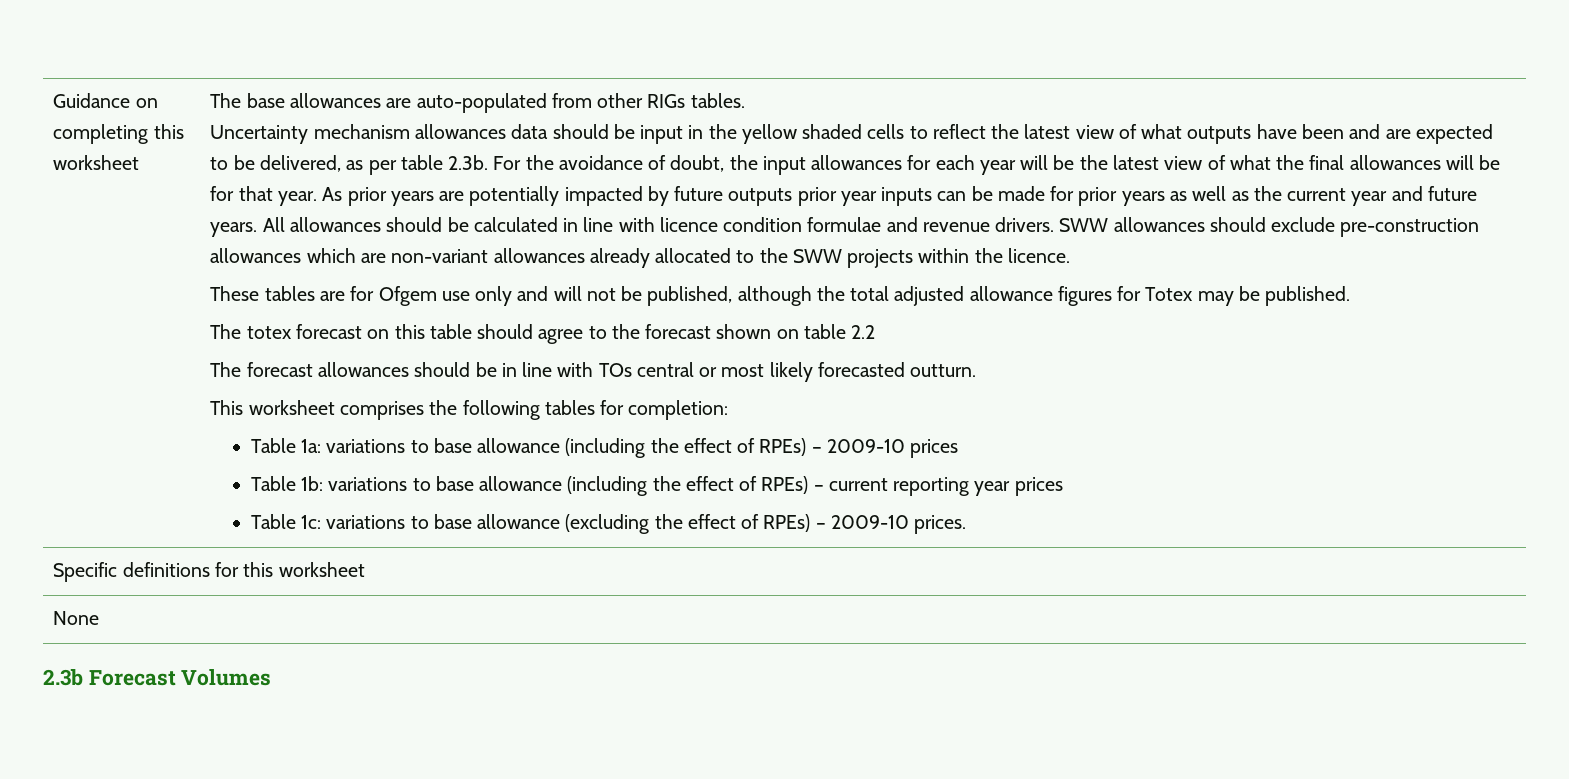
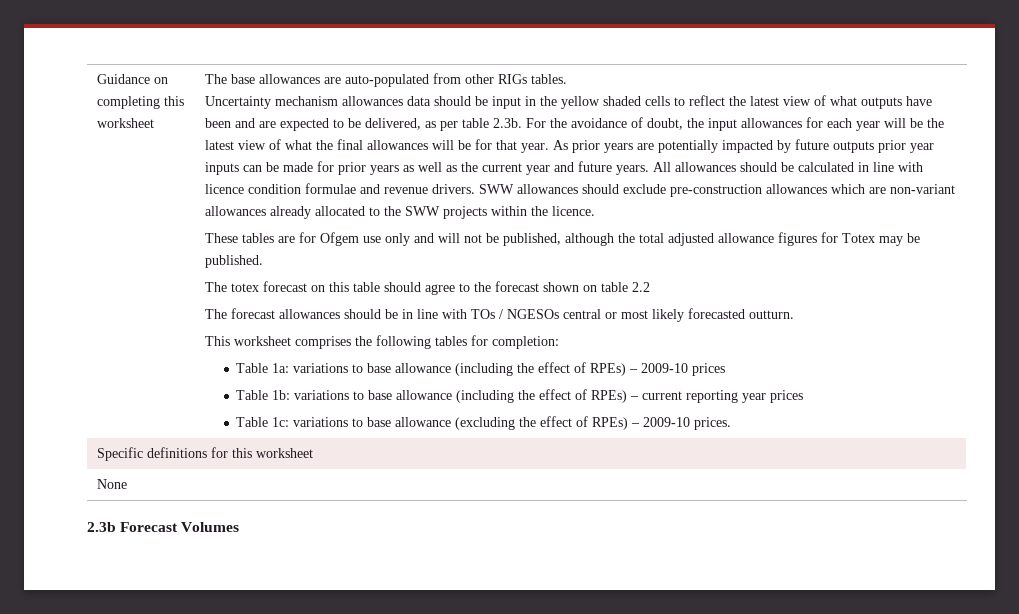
- The forecast allowances should be in line with TOs central or most likely forecasted outturn.
+ The forecast allowances should be in line with TOs / NGESOs central or most likely forecasted outturn.

